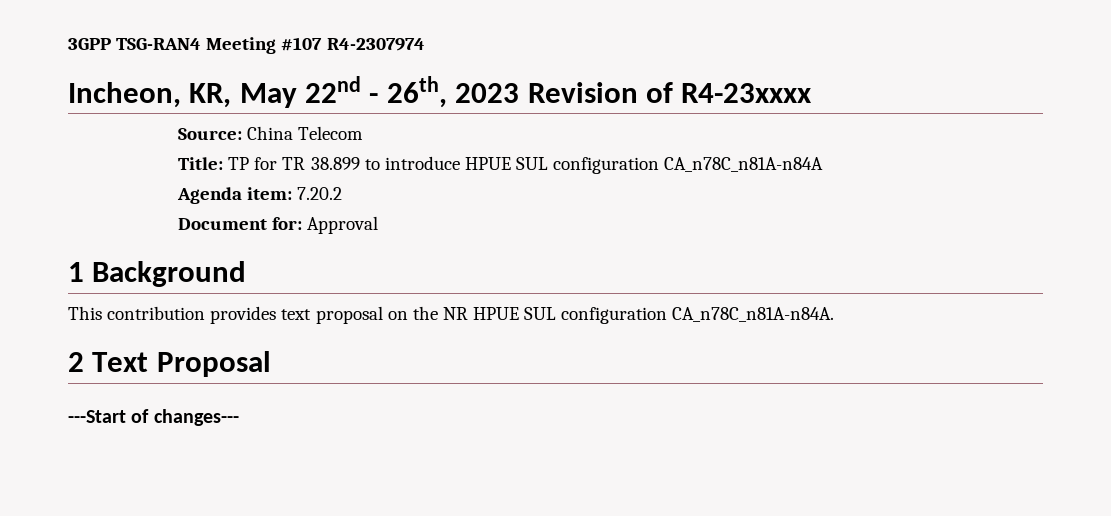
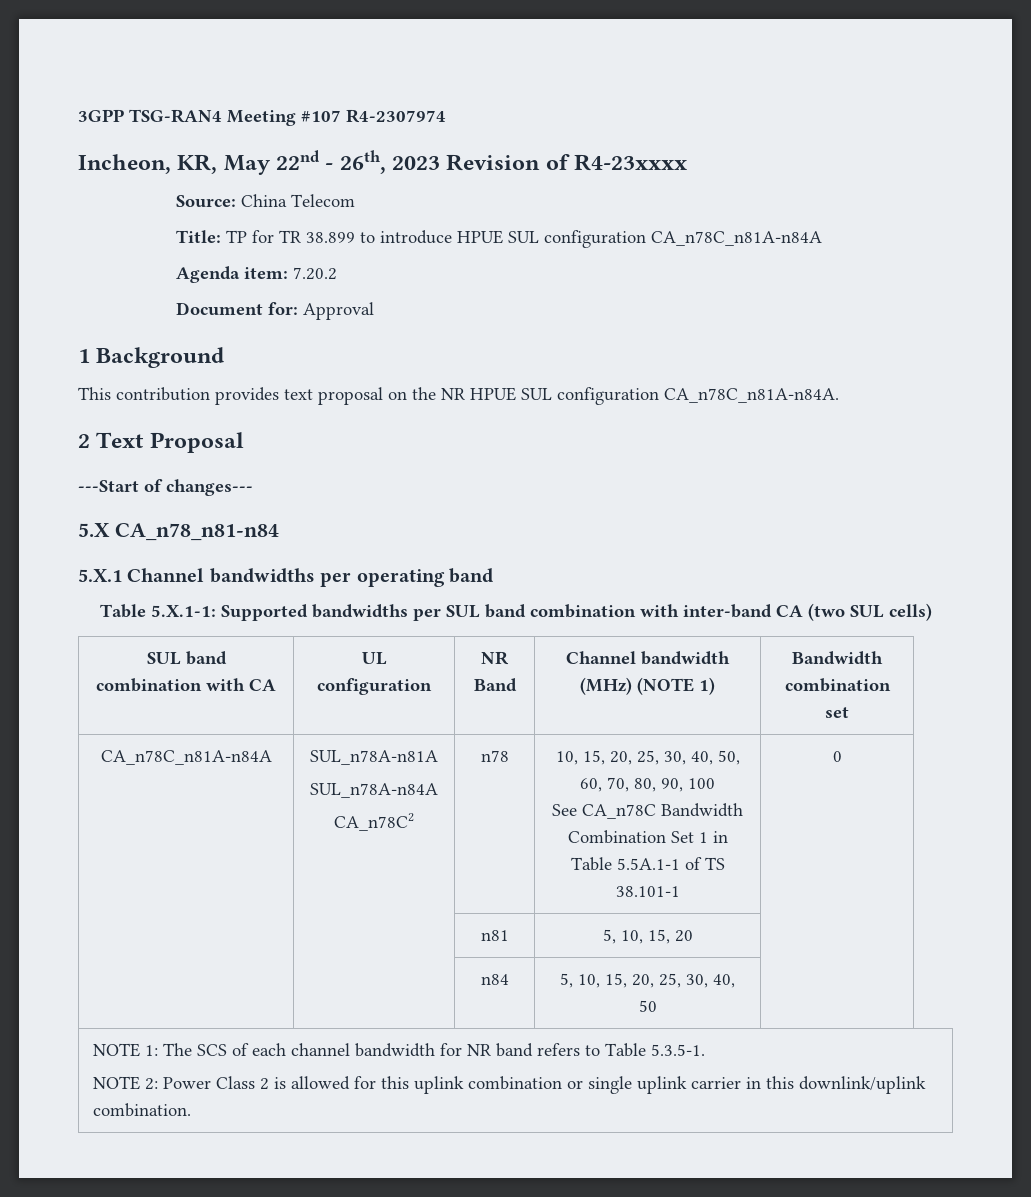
+ 5.X CA_n78_n81-n84
+ 5.X.1 Channel bandwidths per operating band
+ Table 5.X.1-1: Supported bandwidths per SUL band combination with inter-band CA (two SUL cells)
+ SUL band combination with CA | UL configuration | NR Band | Channel bandwidth (MHz) (NOTE 1) | Bandwidth combination set
+ CA_n78C_n81A-n84A | SUL_n78A-n81A
+ SUL_n78A-n84A
+ CA_n78C2 | n78 | 10, 15, 20, 25, 30, 40, 50, 60, 70, 80, 90, 100
+ See CA_n78C Bandwidth Combination Set 1 in Table 5.5A.1-1 of TS 38.101-1 | 0
+ | | n81 | 5, 10, 15, 20 |
+ | | n84 | 5, 10, 15, 20, 25, 30, 40, 50 |
+ NOTE 1: The SCS of each channel bandwidth for NR band refers to Table 5.3.5-1.
+ NOTE 2: Power Class 2 is allowed for this uplink combination or single uplink carrier in this downlink/uplink combination.

